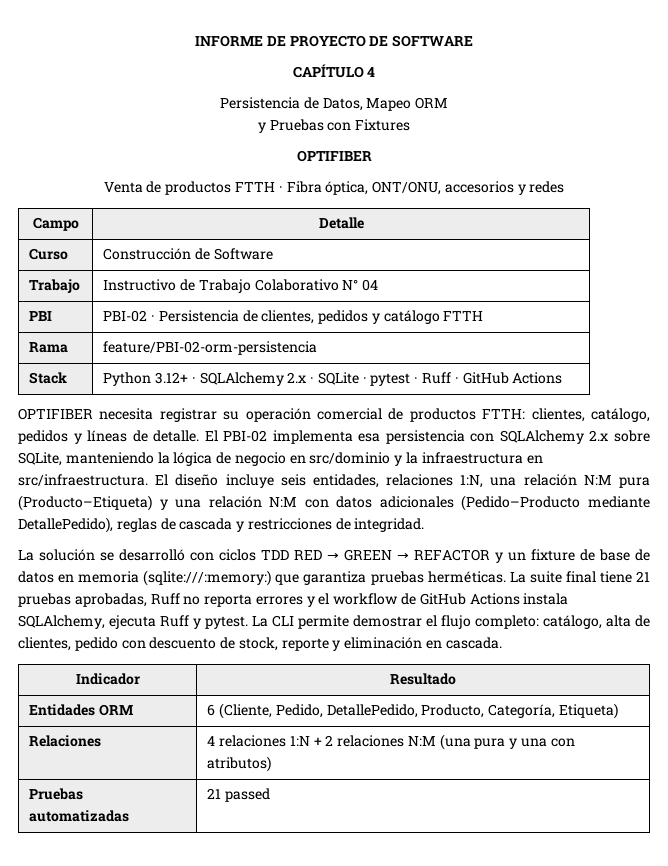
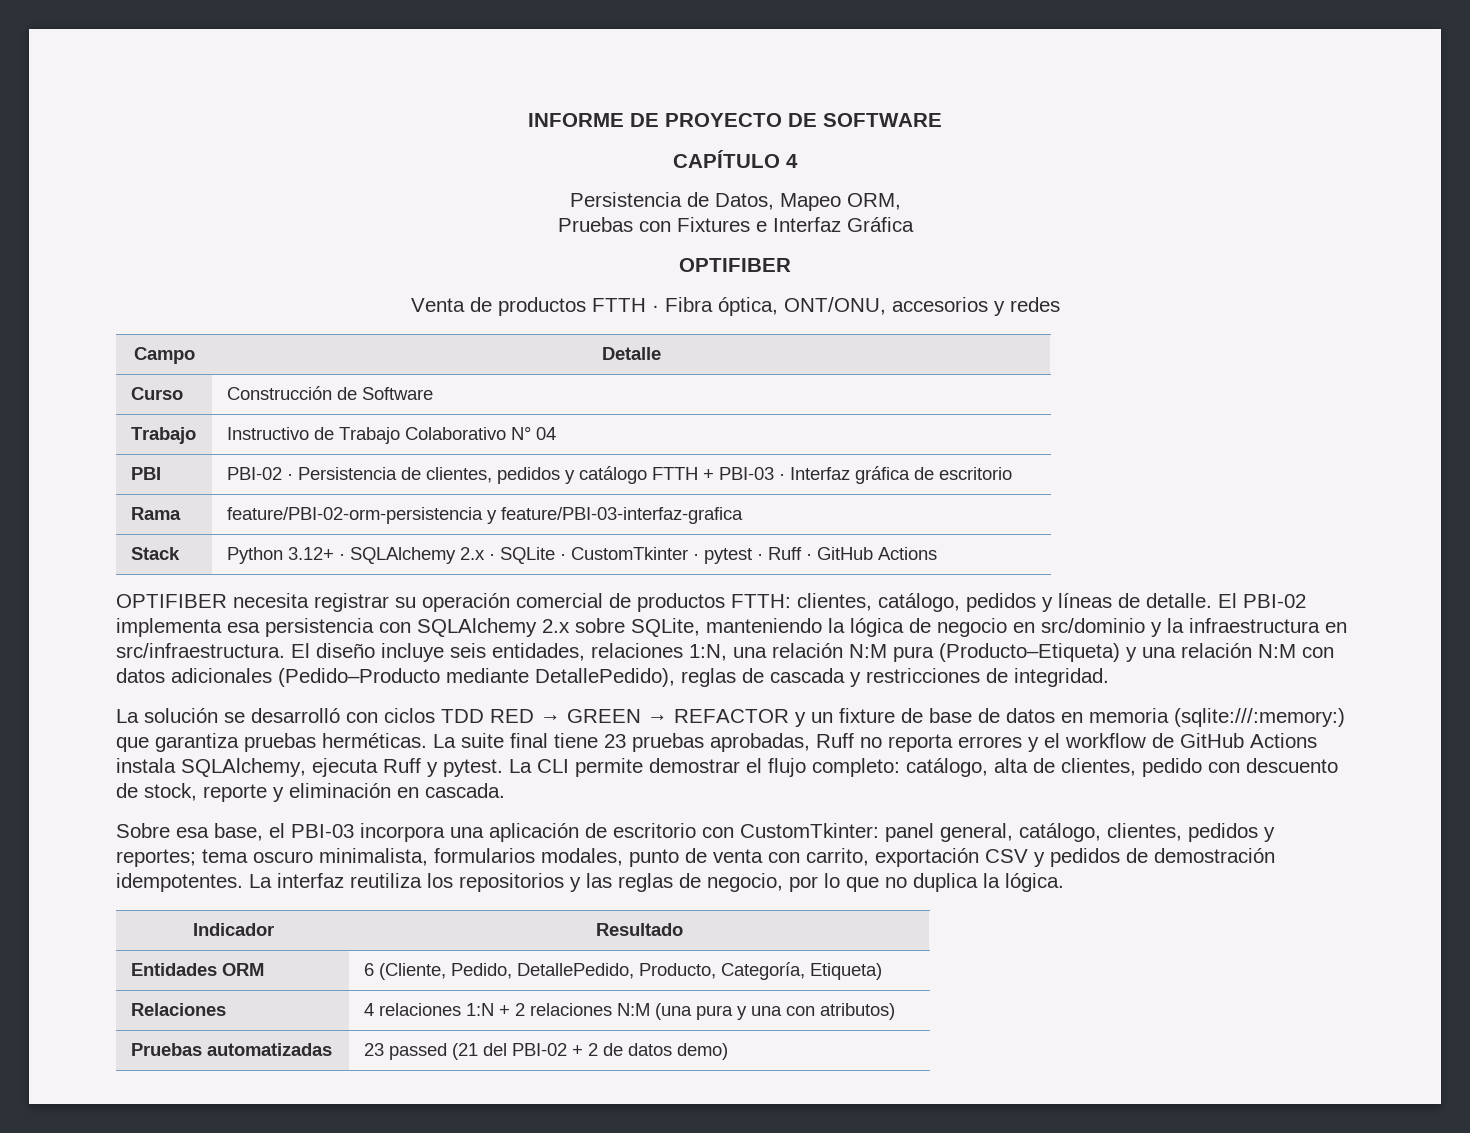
- Persistencia de Datos, Mapeo ORM
- y Pruebas con Fixtures
+ Persistencia de Datos, Mapeo ORM,
+ Pruebas con Fixtures e Interfaz Gráfica
- PBI | PBI-02 · Persistencia de clientes, pedidos y catálogo FTTH
+ PBI | PBI-02 · Persistencia de clientes, pedidos y catálogo FTTH + PBI-03 · Interfaz gráfica de escritorio
- Rama | feature/PBI-02-orm-persistencia
+ Rama | feature/PBI-02-orm-persistencia y feature/PBI-03-interfaz-grafica
- Stack | Python 3.12+ · SQLAlchemy 2.x · SQLite · pytest · Ruff · GitHub Actions
+ Stack | Python 3.12+ · SQLAlchemy 2.x · SQLite · CustomTkinter · pytest · Ruff · GitHub Actions
- La suite final tiene 21 pruebas aprobadas, Ruff no reporta errores y el workflow de GitHub Actions instala SQLAlchemy, ejecuta Ruff y pytest.
+ La suite final tiene 23 pruebas aprobadas, Ruff no reporta errores y el workflow de GitHub Actions instala SQLAlchemy, ejecuta Ruff y pytest.
+ Sobre esa base, el PBI-03 incorpora una aplicación de escritorio con CustomTkinter: panel general, catálogo, clientes, pedidos y reportes; tema oscuro minimalista, formularios modales, punto de venta con carrito, exportación CSV y pedidos de demostración idempotentes. La interfaz reutiliza los repositorios y las reglas de negocio, por lo que no duplica la lógica.
- Pruebas automatizadas | 21 passed
+ Pruebas automatizadas | 23 passed (21 del PBI-02 + 2 de datos demo)

